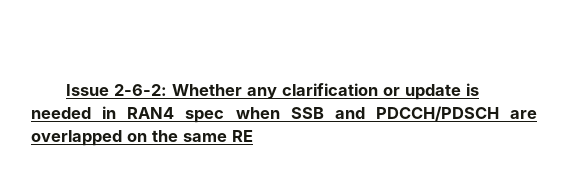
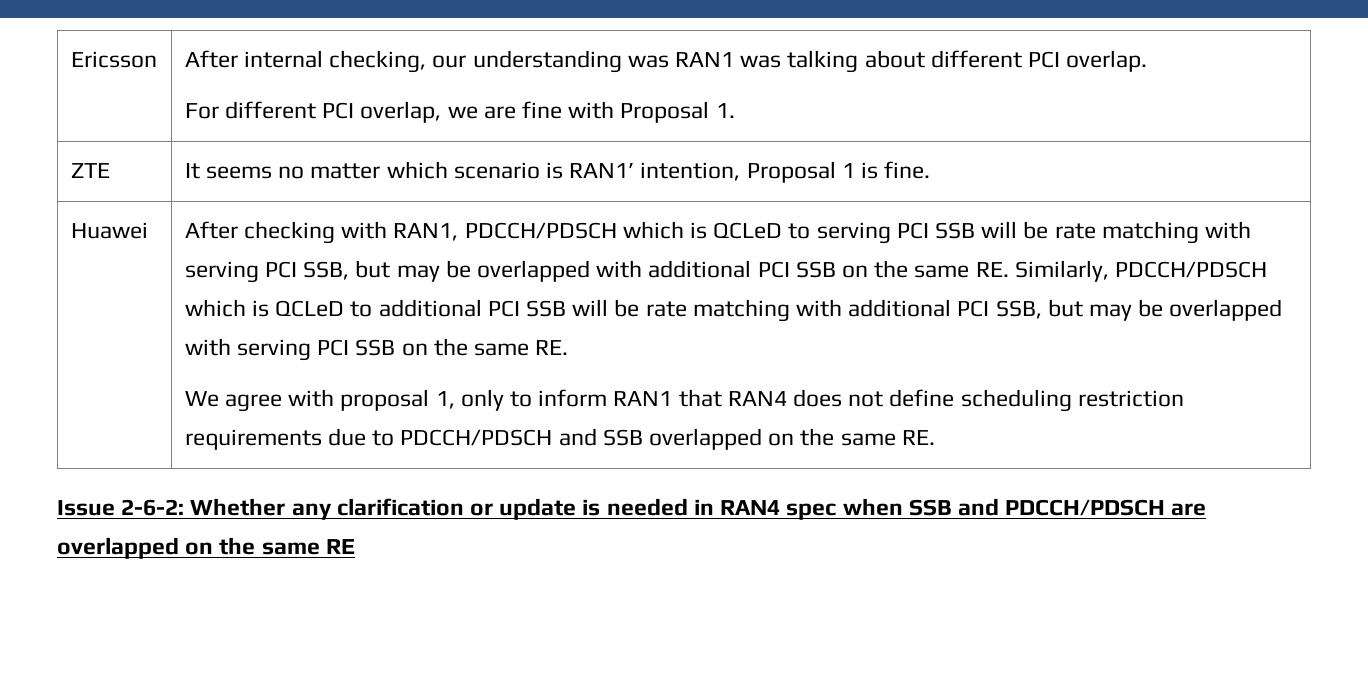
+ Ericsson | After internal checking, our understanding was RAN1 was talking about different PCI overlap.
+ For different PCI overlap, we are fine with Proposal 1.
+ ZTE | It seems no matter which scenario is RAN1’ intention, Proposal 1 is fine.
+ Huawei | After checking with RAN1, PDCCH/PDSCH which is QCLeD to serving PCI SSB will be rate matching with serving PCI SSB, but may be overlapped with additional PCI SSB on the same RE. Similarly, PDCCH/PDSCH which is QCLeD to additional PCI SSB will be rate matching with additional PCI SSB, but may be overlapped with serving PCI SSB on the same RE.
+ We agree with proposal 1, only to inform RAN1 that RAN4 does not define scheduling restriction requirements due to PDCCH/PDSCH and SSB overlapped on the same RE.

